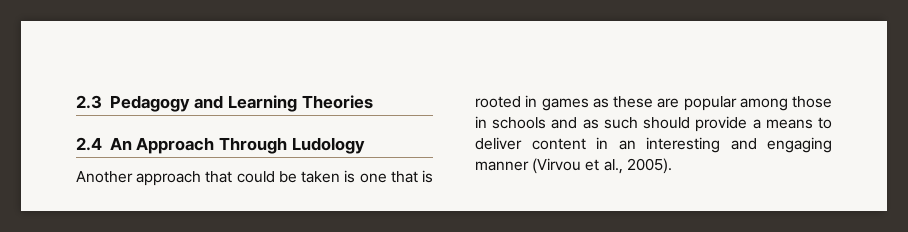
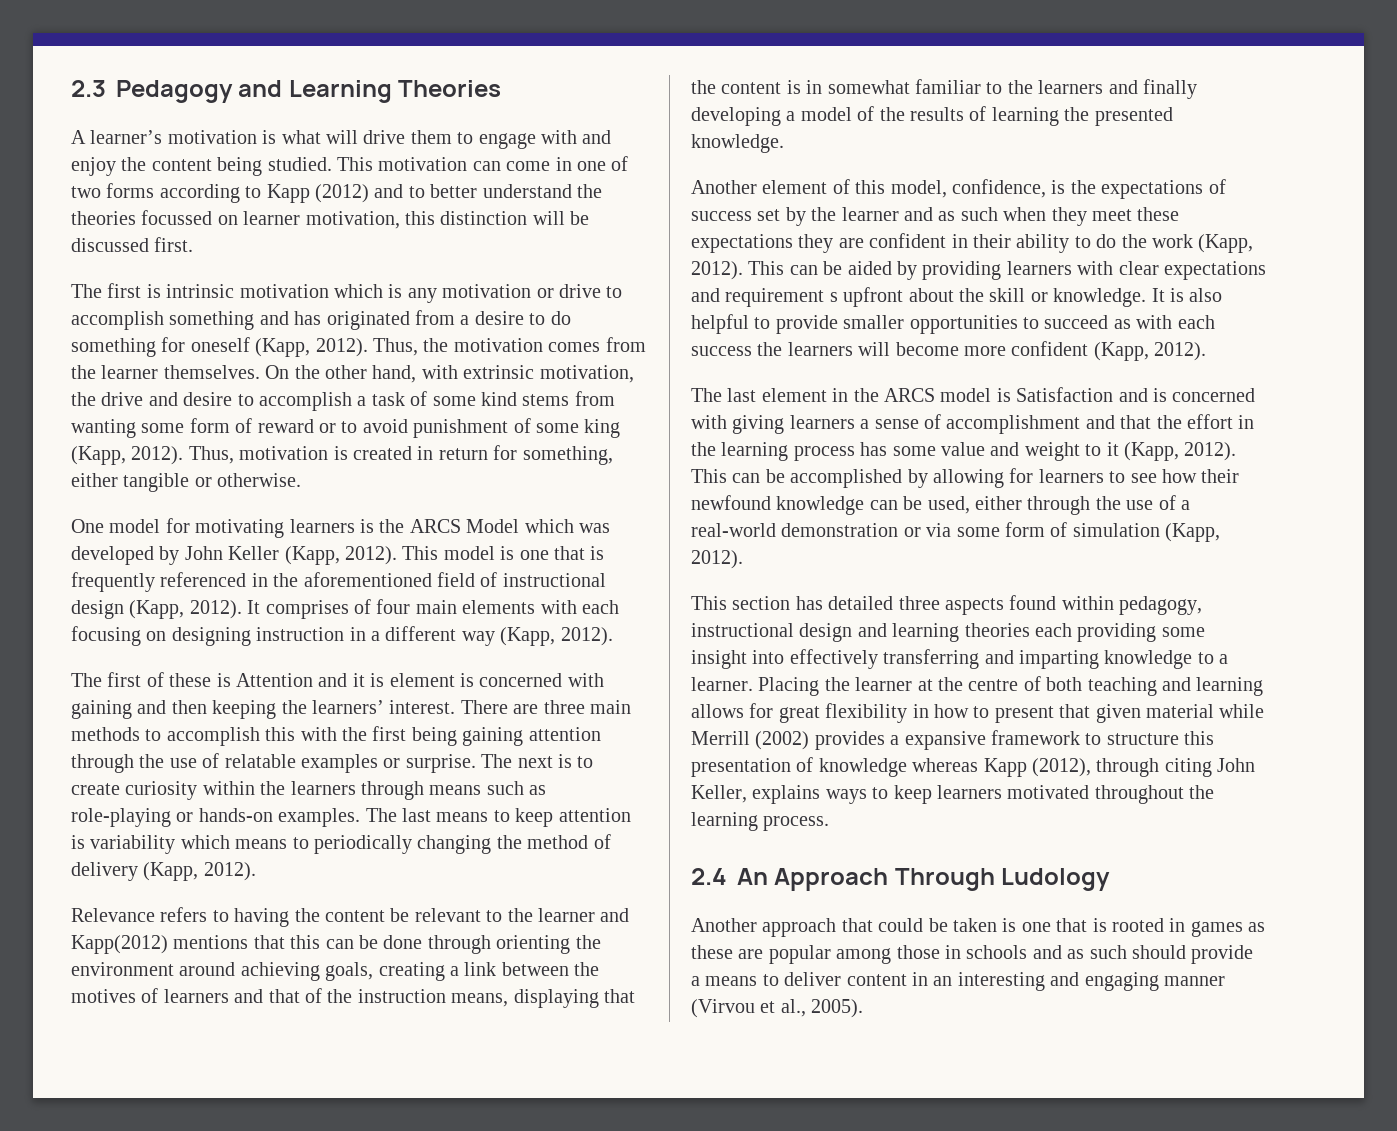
+ A learner’s motivation is what will drive them to engage with and enjoy the content being studied. This motivation can come in one of two forms according to Kapp (2012) and to better understand the theories focussed on learner motivation, this distinction will be discussed first.
+ The first is intrinsic motivation which is any motivation or drive to accomplish something and has originated from a desire to do something for oneself (Kapp, 2012). Thus, the motivation comes from the learner themselves. On the other hand, with extrinsic motivation, the drive and desire to accomplish a task of some kind stems from wanting some form of reward or to avoid punishment of some king (Kapp, 2012). Thus, motivation is created in return for something, either tangible or otherwise.
+ One model for motivating learners is the ARCS Model which was developed by John Keller (Kapp, 2012). This model is one that is frequently referenced in the aforementioned field of instructional design (Kapp, 2012). It comprises of four main elements with each focusing on designing instruction in a different way (Kapp, 2012).
+ The first of these is Attention and it is element is concerned with gaining and then keeping the learners’ interest. There are three main methods to accomplish this with the first being gaining attention through the use of relatable examples or surprise. The next is to create curiosity within the learners through means such as role-playing or hands-on examples. The last means to keep attention is variability which means to periodically changing the method of delivery (Kapp, 2012).
+ Relevance refers to having the content be relevant to the learner and Kapp(2012) mentions that this can be done through orienting the environment around achieving goals, creating a link between the motives of learners and that of the instruction means, displaying that the content is in somewhat familiar to the learners and finally developing a model of the results of learning the presented knowledge.
+ Another element of this model, confidence, is the expectations of success set by the learner and as such when they meet these expectations they are confident in their ability to do the work (Kapp, 2012). This can be aided by providing learners with clear expectations and requirement s upfront about the skill or knowledge. It is also helpful to provide smaller opportunities to succeed as with each success the learners will become more confident (Kapp, 2012).
+ The last element in the ARCS model is Satisfaction and is concerned with giving learners a sense of accomplishment and that the effort in the learning process has some value and weight to it (Kapp, 2012). This can be accomplished by allowing for learners to see how their newfound knowledge can be used, either through the use of a real-world demonstration or via some form of simulation (Kapp, 2012).
+ This section has detailed three aspects found within pedagogy, instructional design and learning theories each providing some insight into effectively transferring and imparting knowledge to a learner. Placing the learner at the centre of both teaching and learning allows for great flexibility in how to present that given material while Merrill (2002) provides a expansive framework to structure this presentation of knowledge whereas Kapp (2012), through citing John Keller, explains ways to keep learners motivated throughout the learning process.

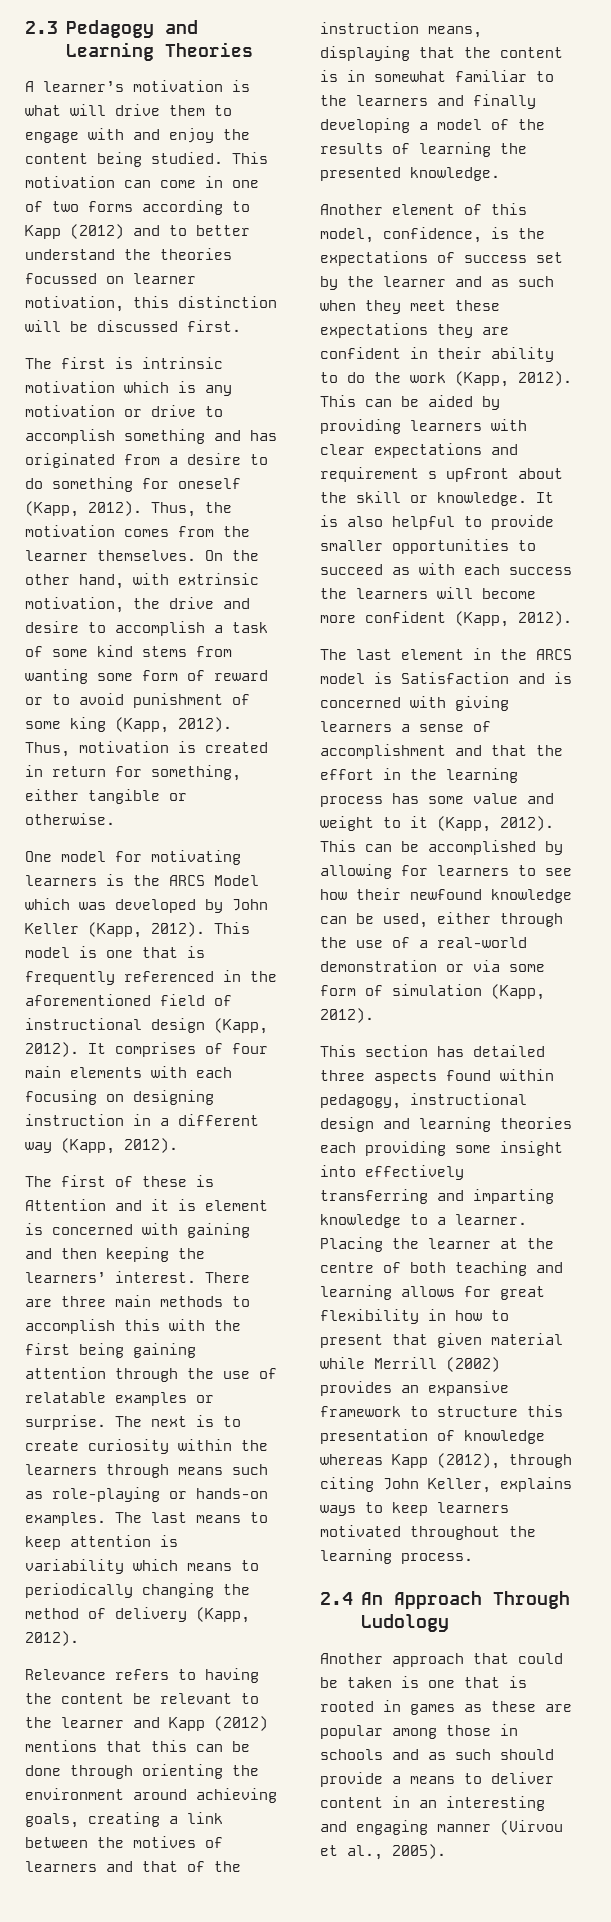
- Relevance refers to having the content be relevant to the learner and Kapp(2012) mentions that this can be done through orienting the environment around achieving goals, creating a link between the motives of learners and that of the instruction means, displaying that the content is in somewhat familiar to the learners and finally developing a model of the results of learning the presented knowledge.
+ Relevance refers to having the content be relevant to the learner and Kapp (2012) mentions that this can be done through orienting the environment around achieving goals, creating a link between the motives of learners and that of the instruction means, displaying that the content is in somewhat familiar to the learners and finally developing a model of the results of learning the presented knowledge.
- Placing the learner at the centre of both teaching and learning allows for great flexibility in how to present that given material while Merrill (2002) provides a expansive framework to structure this presentation of knowledge whereas Kapp (2012), through citing John Keller, explains ways to keep learners motivated throughout the learning process.
+ Placing the learner at the centre of both teaching and learning allows for great flexibility in how to present that given material while Merrill (2002) provides an expansive framework to structure this presentation of knowledge whereas Kapp (2012), through citing John Keller, explains ways to keep learners motivated throughout the learning process.

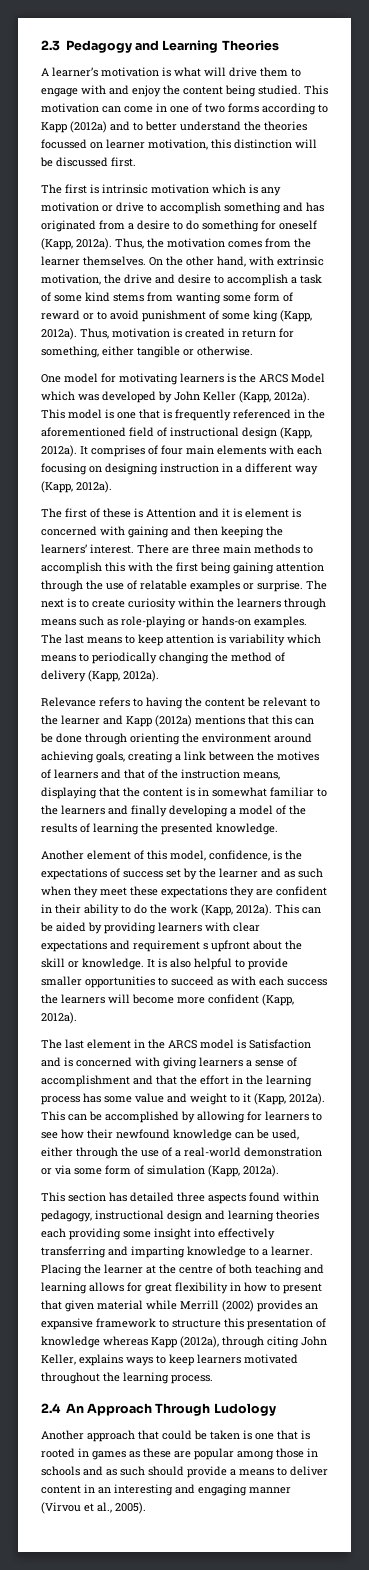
- This motivation can come in one of two forms according to Kapp (2012) and to better understand the theories focussed on learner motivation, this distinction will be discussed first.
+ This motivation can come in one of two forms according to Kapp (2012a) and to better understand the theories focussed on learner motivation, this distinction will be discussed first.
- The first is intrinsic motivation which is any motivation or drive to accomplish something and has originated from a desire to do something for oneself (Kapp, 2012).
+ The first is intrinsic motivation which is any motivation or drive to accomplish something and has originated from a desire to do something for oneself (Kapp, 2012a).
- On the other hand, with extrinsic motivation, the drive and desire to accomplish a task of some kind stems from wanting some form of reward or to avoid punishment of some king (Kapp, 2012).
+ On the other hand, with extrinsic motivation, the drive and desire to accomplish a task of some kind stems from wanting some form of reward or to avoid punishment of some king (Kapp, 2012a).
- One model for motivating learners is the ARCS Model which was developed by John Keller (Kapp, 2012).
+ One model for motivating learners is the ARCS Model which was developed by John Keller (Kapp, 2012a).
- This model is one that is frequently referenced in the aforementioned field of instructional design (Kapp, 2012).
+ This model is one that is frequently referenced in the aforementioned field of instructional design (Kapp, 2012a).
- It comprises of four main elements with each focusing on designing instruction in a different way (Kapp, 2012).
+ It comprises of four main elements with each focusing on designing instruction in a different way (Kapp, 2012a).
- The last means to keep attention is variability which means to periodically changing the method of delivery (Kapp, 2012).
+ The last means to keep attention is variability which means to periodically changing the method of delivery (Kapp, 2012a).
- Relevance refers to having the content be relevant to the learner and Kapp (2012) mentions that this can be done through orienting the environment around achieving goals, creating a link between the motives of learners and that of the instruction means, displaying that the content is in somewhat familiar to the learners and finally developing a model of the results of learning the presented knowledge.
+ Relevance refers to having the content be relevant to the learner and Kapp (2012a) mentions that this can be done through orienting the environment around achieving goals, creating a link between the motives of learners and that of the instruction means, displaying that the content is in somewhat familiar to the learners and finally developing a model of the results of learning the presented knowledge.
- Another element of this model, confidence, is the expectations of success set by the learner and as such when they meet these expectations they are confident in their ability to do the work (Kapp, 2012).
+ Another element of this model, confidence, is the expectations of success set by the learner and as such when they meet these expectations they are confident in their ability to do the work (Kapp, 2012a).
- It is also helpful to provide smaller opportunities to succeed as with each success the learners will become more confident (Kapp, 2012).
+ It is also helpful to provide smaller opportunities to succeed as with each success the learners will become more confident (Kapp, 2012a).
- The last element in the ARCS model is Satisfaction and is concerned with giving learners a sense of accomplishment and that the effort in the learning process has some value and weight to it (Kapp, 2012).
+ The last element in the ARCS model is Satisfaction and is concerned with giving learners a sense of accomplishment and that the effort in the learning process has some value and weight to it (Kapp, 2012a).
- This can be accomplished by allowing for learners to see how their newfound knowledge can be used, either through the use of a real-world demonstration or via some form of simulation (Kapp, 2012).
+ This can be accomplished by allowing for learners to see how their newfound knowledge can be used, either through the use of a real-world demonstration or via some form of simulation (Kapp, 2012a).
- Placing the learner at the centre of both teaching and learning allows for great flexibility in how to present that given material while Merrill (2002) provides an expansive framework to structure this presentation of knowledge whereas Kapp (2012), through citing John Keller, explains ways to keep learners motivated throughout the learning process.
+ Placing the learner at the centre of both teaching and learning allows for great flexibility in how to present that given material while Merrill (2002) provides an expansive framework to structure this presentation of knowledge whereas Kapp (2012a), through citing John Keller, explains ways to keep learners motivated throughout the learning process.

